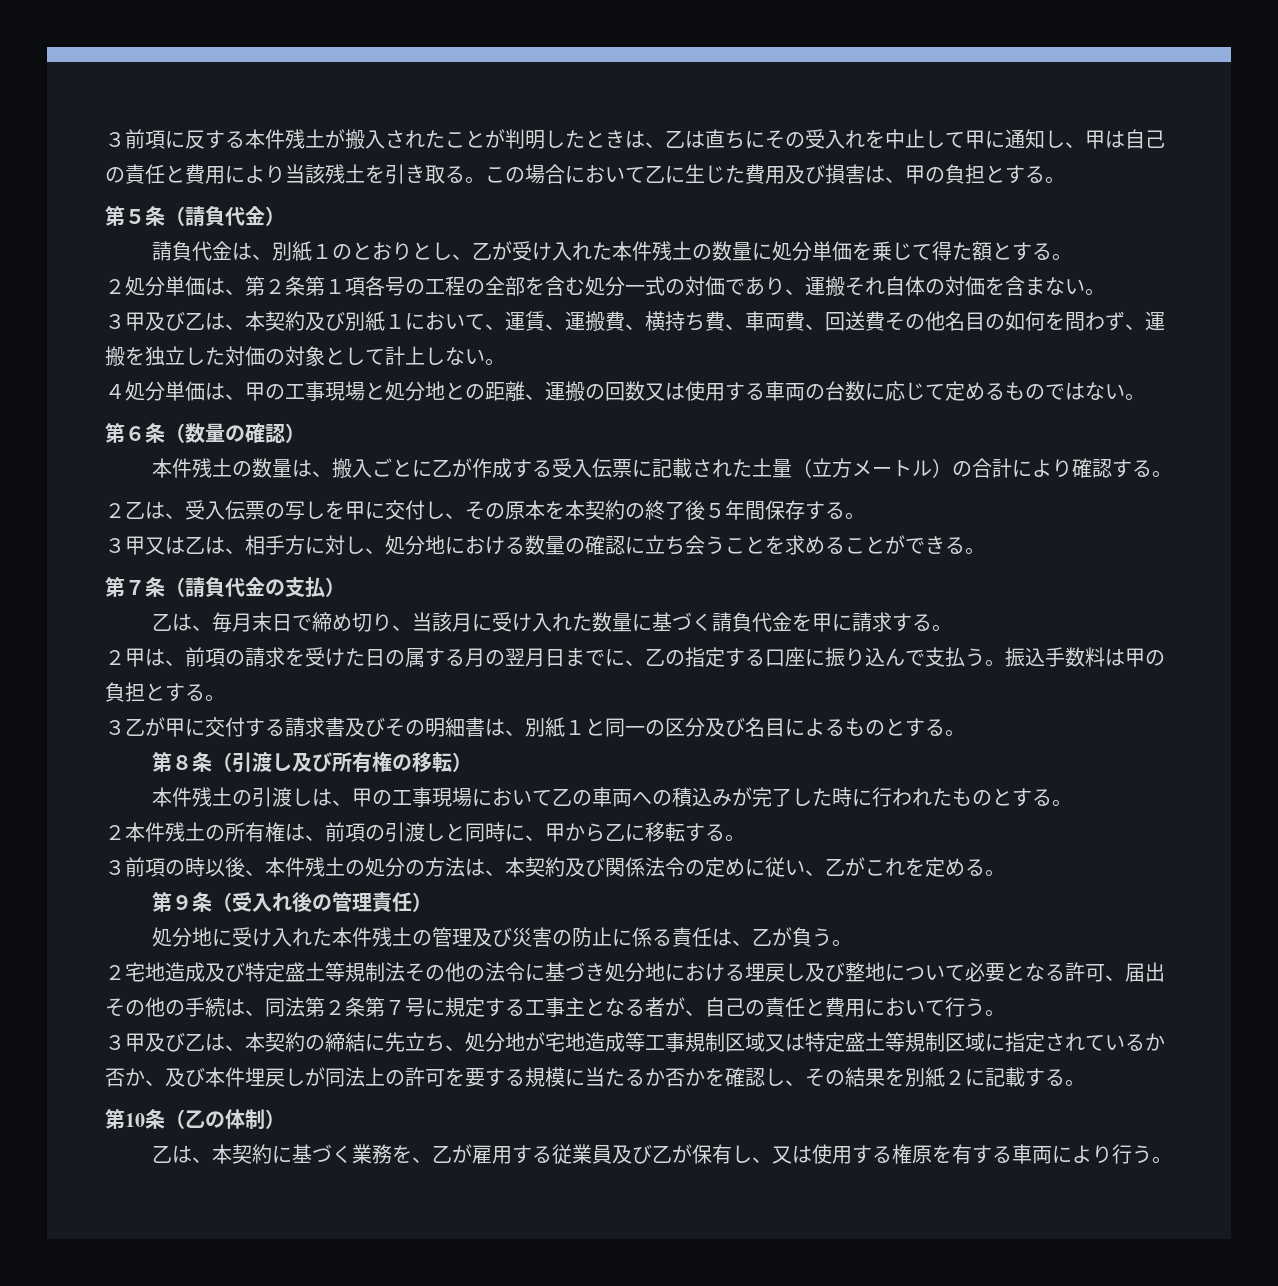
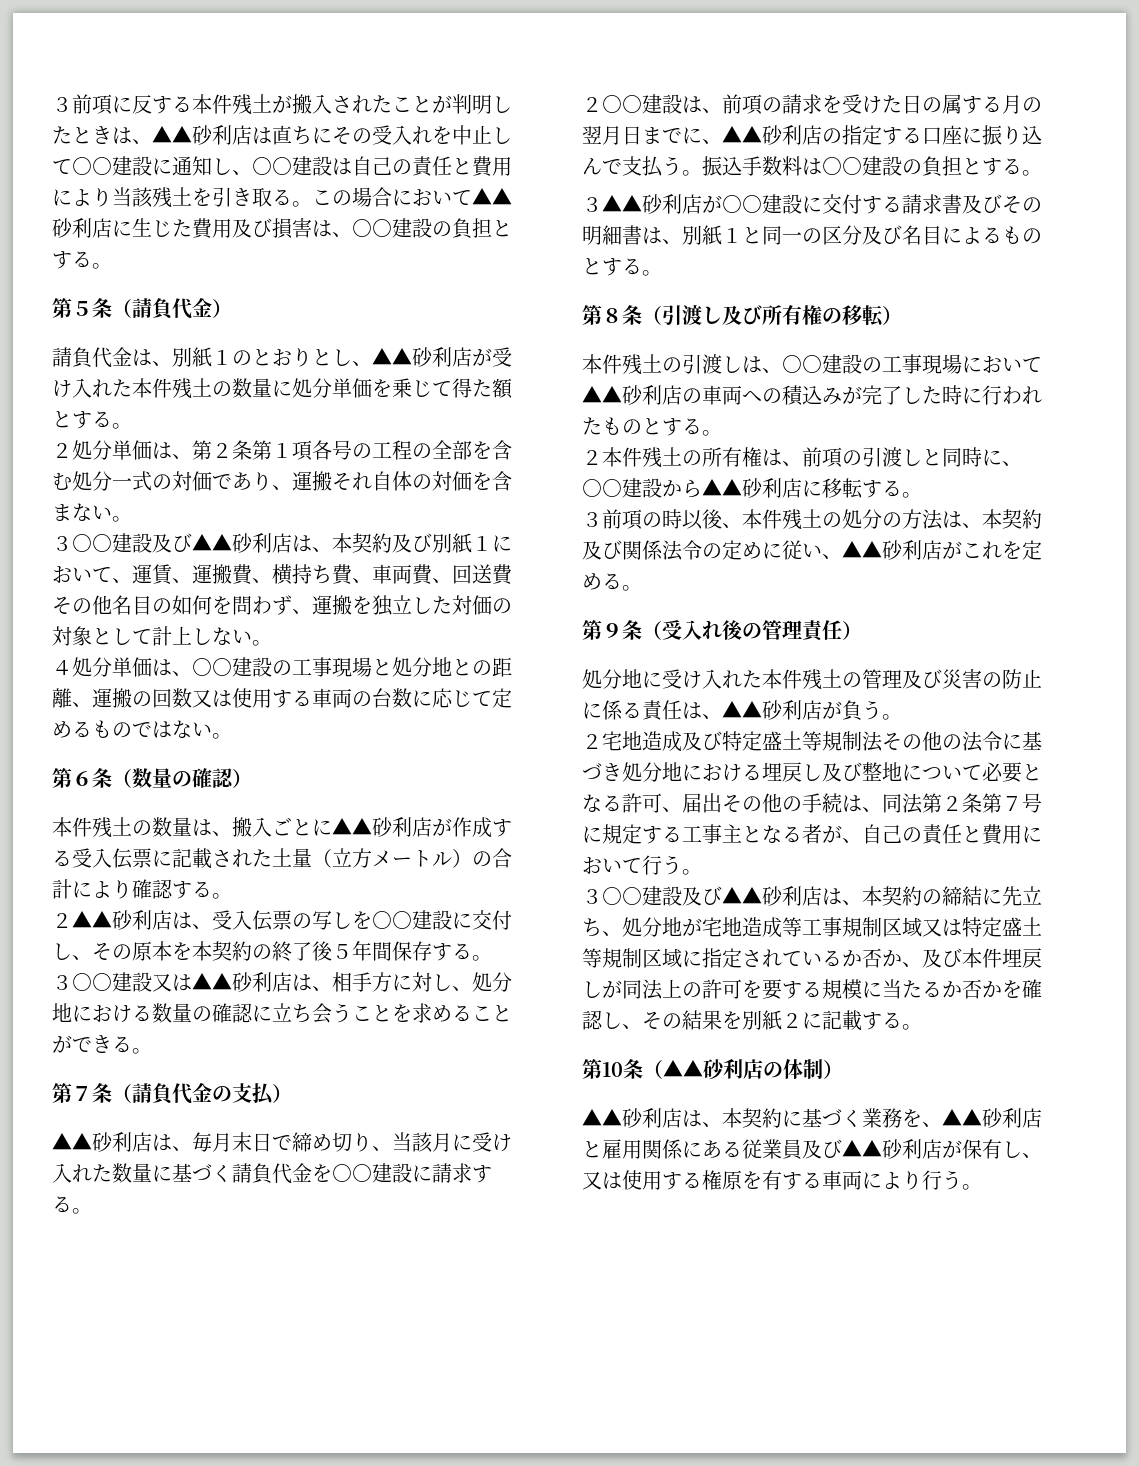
- ３前項に反する本件残土が搬入されたことが判明したときは、乙は直ちにその受入れを中止して甲に通知し、甲は自己の責任と費用により当該残土を引き取る。
+ ３前項に反する本件残土が搬入されたことが判明したときは、▲▲砂利店は直ちにその受入れを中止して○○建設に通知し、○○建設は自己の責任と費用により当該残土を引き取る。
- この場合において乙に生じた費用及び損害は、甲の負担とする。
+ この場合において▲▲砂利店に生じた費用及び損害は、○○建設の負担とする。
- 請負代金は、別紙１のとおりとし、乙が受け入れた本件残土の数量に処分単価を乗じて得た額とする。
+ 請負代金は、別紙１のとおりとし、▲▲砂利店が受け入れた本件残土の数量に処分単価を乗じて得た額とする。
- ３甲及び乙は、本契約及び別紙１において、運賃、運搬費、横持ち費、車両費、回送費その他名目の如何を問わず、運搬を独立した対価の対象として計上しない。
+ ３○○建設及び▲▲砂利店は、本契約及び別紙１において、運賃、運搬費、横持ち費、車両費、回送費その他名目の如何を問わず、運搬を独立した対価の対象として計上しない。
- ４処分単価は、甲の工事現場と処分地との距離、運搬の回数又は使用する車両の台数に応じて定めるものではない。
+ ４処分単価は、○○建設の工事現場と処分地との距離、運搬の回数又は使用する車両の台数に応じて定めるものではない。
- 本件残土の数量は、搬入ごとに乙が作成する受入伝票に記載された土量（立方メートル）の合計により確認する。
+ 本件残土の数量は、搬入ごとに▲▲砂利店が作成する受入伝票に記載された土量（立方メートル）の合計により確認する。
- ２乙は、受入伝票の写しを甲に交付し、その原本を本契約の終了後５年間保存する。
+ ２▲▲砂利店は、受入伝票の写しを○○建設に交付し、その原本を本契約の終了後５年間保存する。
- ３甲又は乙は、相手方に対し、処分地における数量の確認に立ち会うことを求めることができる。
+ ３○○建設又は▲▲砂利店は、相手方に対し、処分地における数量の確認に立ち会うことを求めることができる。
- 乙は、毎月末日で締め切り、当該月に受け入れた数量に基づく請負代金を甲に請求する。
+ ▲▲砂利店は、毎月末日で締め切り、当該月に受け入れた数量に基づく請負代金を○○建設に請求する。
- ２甲は、前項の請求を受けた日の属する月の翌月日までに、乙の指定する口座に振り込んで支払う。
+ ２○○建設は、前項の請求を受けた日の属する月の翌月日までに、▲▲砂利店の指定する口座に振り込んで支払う。
- 振込手数料は甲の負担とする。
+ 振込手数料は○○建設の負担とする。
- ３乙が甲に交付する請求書及びその明細書は、別紙１と同一の区分及び名目によるものとする。
+ ３▲▲砂利店が○○建設に交付する請求書及びその明細書は、別紙１と同一の区分及び名目によるものとする。
- 本件残土の引渡しは、甲の工事現場において乙の車両への積込みが完了した時に行われたものとする。
+ 本件残土の引渡しは、○○建設の工事現場において▲▲砂利店の車両への積込みが完了した時に行われたものとする。
- ２本件残土の所有権は、前項の引渡しと同時に、甲から乙に移転する。
+ ２本件残土の所有権は、前項の引渡しと同時に、○○建設から▲▲砂利店に移転する。
- ３前項の時以後、本件残土の処分の方法は、本契約及び関係法令の定めに従い、乙がこれを定める。
+ ３前項の時以後、本件残土の処分の方法は、本契約及び関係法令の定めに従い、▲▲砂利店がこれを定める。
- 処分地に受け入れた本件残土の管理及び災害の防止に係る責任は、乙が負う。
+ 処分地に受け入れた本件残土の管理及び災害の防止に係る責任は、▲▲砂利店が負う。
- ３甲及び乙は、本契約の締結に先立ち、処分地が宅地造成等工事規制区域又は特定盛土等規制区域に指定されているか否か、及び本件埋戻しが同法上の許可を要する規模に当たるか否かを確認し、その結果を別紙２に記載する。
+ ３○○建設及び▲▲砂利店は、本契約の締結に先立ち、処分地が宅地造成等工事規制区域又は特定盛土等規制区域に指定されているか否か、及び本件埋戻しが同法上の許可を要する規模に当たるか否かを確認し、その結果を別紙２に記載する。
- 第10条（乙の体制）
+ 第10条（▲▲砂利店の体制）
- 乙は、本契約に基づく業務を、乙が雇用する従業員及び乙が保有し、又は使用する権原を有する車両により行う。
+ ▲▲砂利店は、本契約に基づく業務を、▲▲砂利店と雇用関係にある従業員及び▲▲砂利店が保有し、又は使用する権原を有する車両により行う。

